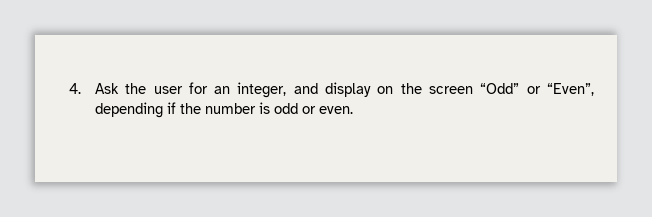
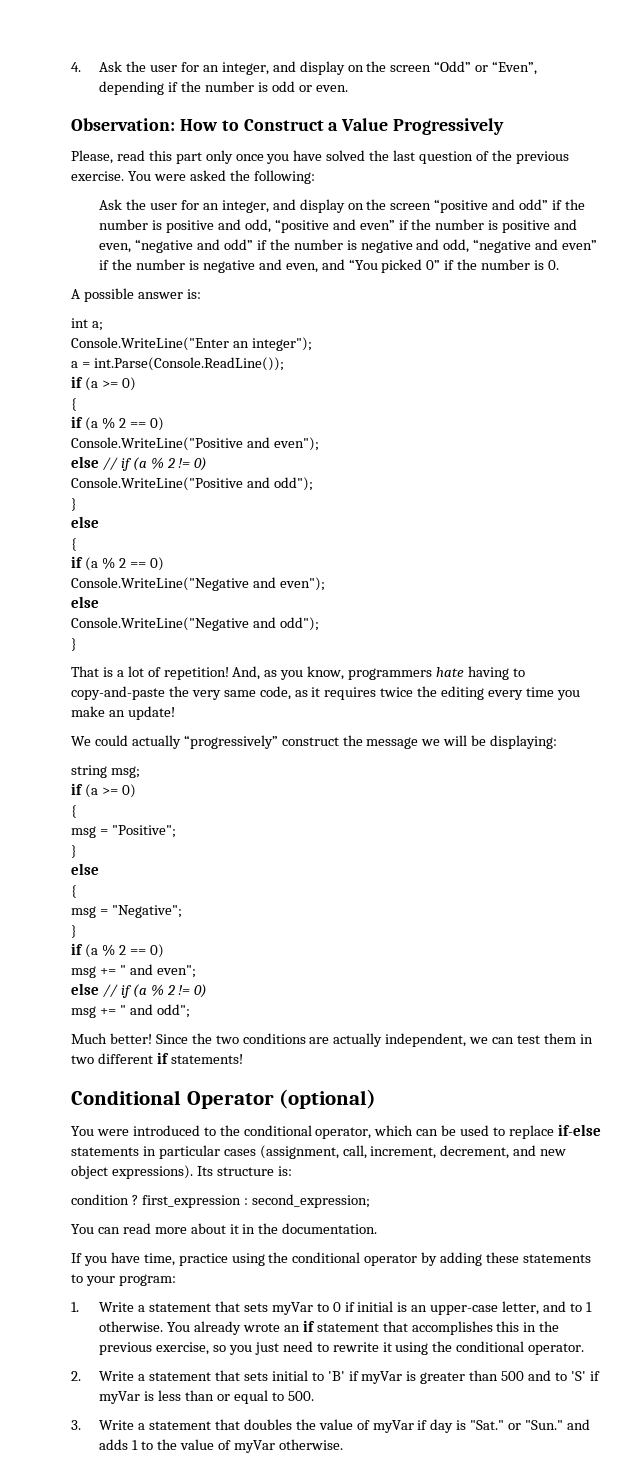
+ Observation: How to Construct a Value Progressively
+ Please, read this part only once you have solved the last question of the previous exercise. You were asked the following:
+ Ask the user for an integer, and display on the screen “positive and odd” if the number is positive and odd, “positive and even” if the number is positive and even, “negative and odd” if the number is negative and odd, “negative and even” if the number is negative and even, and “You picked 0” if the number is 0.
+ A possible answer is:
+ int a;
+ Console.WriteLine("Enter an integer");
+ a = int.Parse(Console.ReadLine());
+ if (a >= 0)
+ {
+ if (a % 2 == 0)
+ Console.WriteLine("Positive and even");
+ else // if (a % 2 != 0)
+ Console.WriteLine("Positive and odd");
+ }
+ else
+ {
+ if (a % 2 == 0)
+ Console.WriteLine("Negative and even");
+ else
+ Console.WriteLine("Negative and odd");
+ }
+ That is a lot of repetition! And, as you know, programmers hate having to copy-and-paste the very same code, as it requires twice the editing every time you make an update!
+ We could actually “progressively” construct the message we will be displaying:
+ string msg;
+ if (a >= 0)
+ {
+ msg = "Positive";
+ }
+ else
+ {
+ msg = "Negative";
+ }
+ if (a % 2 == 0)
+ msg += " and even";
+ else // if (a % 2 != 0)
+ msg += " and odd";
+ Much better! Since the two conditions are actually independent, we can test them in two different if statements!
+ Conditional Operator (optional)
+ You were introduced to the conditional operator, which can be used to replace if-else statements in particular cases (assignment, call, increment, decrement, and new object expressions). Its structure is:
+ condition ? first_expression : second_expression;
+ You can read more about it in the documentation.
+ If you have time, practice using the conditional operator by adding these statements to your program:
+ 1. Write a statement that sets myVar to 0 if initial is an upper-case letter, and to 1 otherwise. You already wrote an if statement that accomplishes this in the previous exercise, so you just need to rewrite it using the conditional operator.
+ 2. Write a statement that sets initial to 'B' if myVar is greater than 500 and to 'S' if myVar is less than or equal to 500.
+ 3. Write a statement that doubles the value of myVar if day is "Sat." or "Sun." and adds 1 to the value of myVar otherwise.

